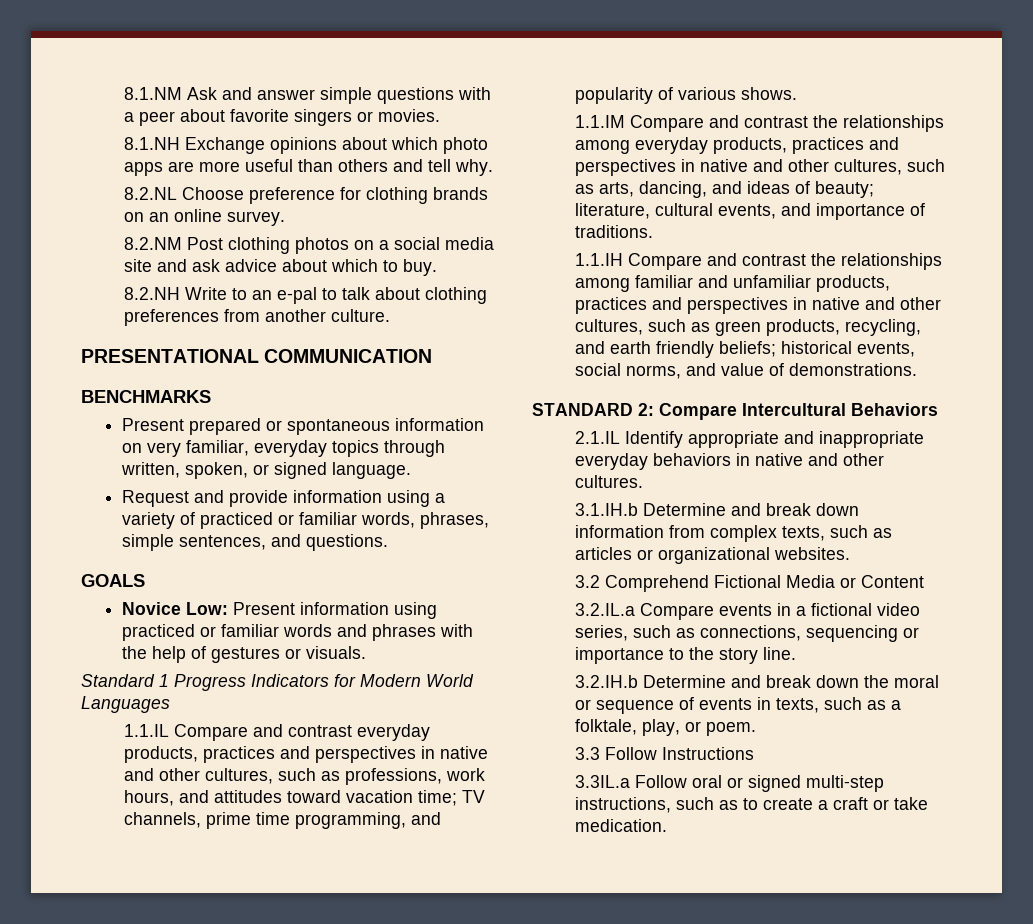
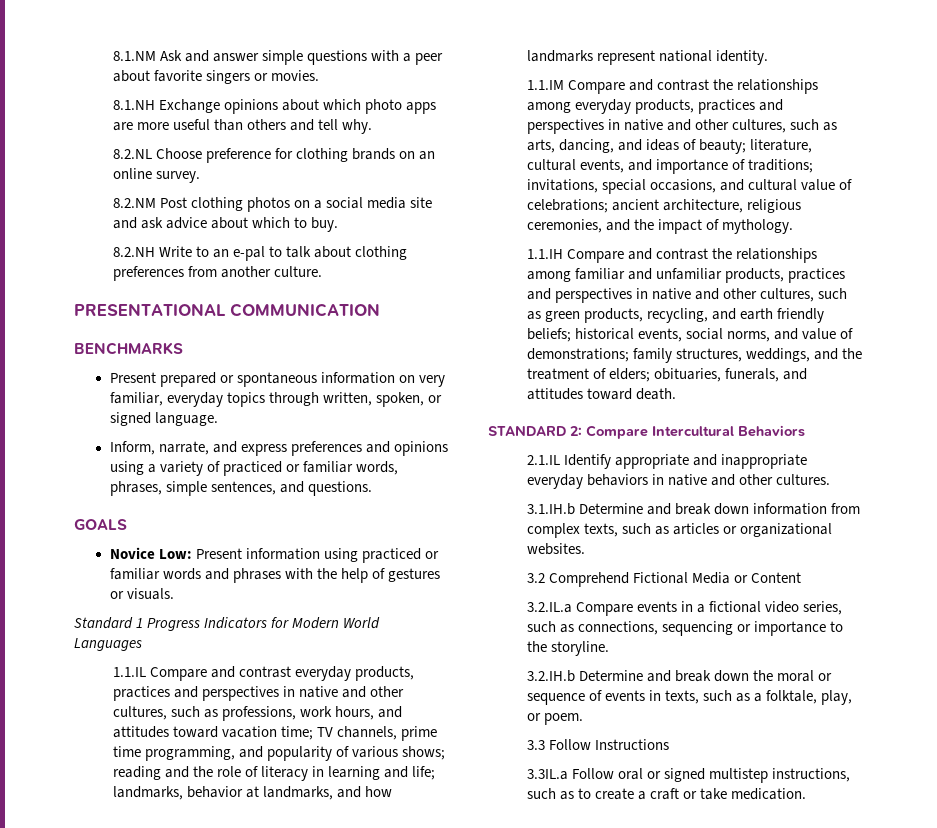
- Request and provide information using a variety of practiced or familiar words, phrases, simple sentences, and questions.
+ Inform, narrate, and express preferences and opinions using a variety of practiced or familiar words, phrases, simple sentences, and questions.
- 1.1.IL Compare and contrast everyday products, practices and perspectives in native and other cultures, such as professions, work hours, and attitudes toward vacation time; TV channels, prime time programming, and popularity of various shows.
+ 1.1.IL Compare and contrast everyday products, practices and perspectives in native and other cultures, such as professions, work hours, and attitudes toward vacation time; TV channels, prime time programming, and popularity of various shows; reading and the role of literacy in learning and life; landmarks, behavior at landmarks, and how landmarks represent national identity.
- 1.1.IM Compare and contrast the relationships among everyday products, practices and perspectives in native and other cultures, such as arts, dancing, and ideas of beauty; literature, cultural events, and importance of traditions.
+ 1.1.IM Compare and contrast the relationships among everyday products, practices and perspectives in native and other cultures, such as arts, dancing, and ideas of beauty; literature, cultural events, and importance of traditions; invitations, special occasions, and cultural value of celebrations; ancient architecture, religious ceremonies, and the impact of mythology.
- 1.1.IH Compare and contrast the relationships among familiar and unfamiliar products, practices and perspectives in native and other cultures, such as green products, recycling, and earth friendly beliefs; historical events, social norms, and value of demonstrations.
+ 1.1.IH Compare and contrast the relationships among familiar and unfamiliar products, practices and perspectives in native and other cultures, such as green products, recycling, and earth friendly beliefs; historical events, social norms, and value of demonstrations; family structures, weddings, and the treatment of elders; obituaries, funerals, and attitudes toward death.
- 3.2.IL.a Compare events in a fictional video series, such as connections, sequencing or importance to the story line.
+ 3.2.IL.a Compare events in a fictional video series, such as connections, sequencing or importance to the storyline.
- 3.3IL.a Follow oral or signed multi-step instructions, such as to create a craft or take medication.
+ 3.3IL.a Follow oral or signed multistep instructions, such as to create a craft or take medication.

